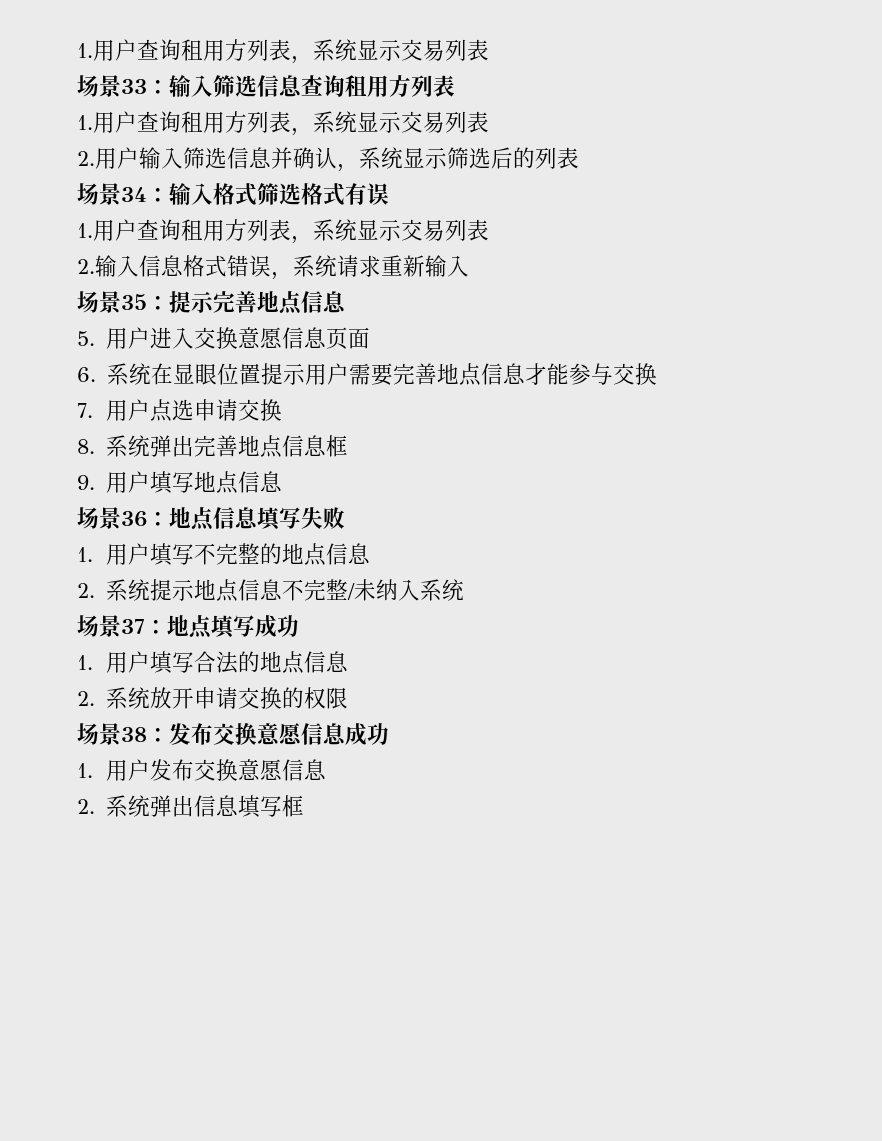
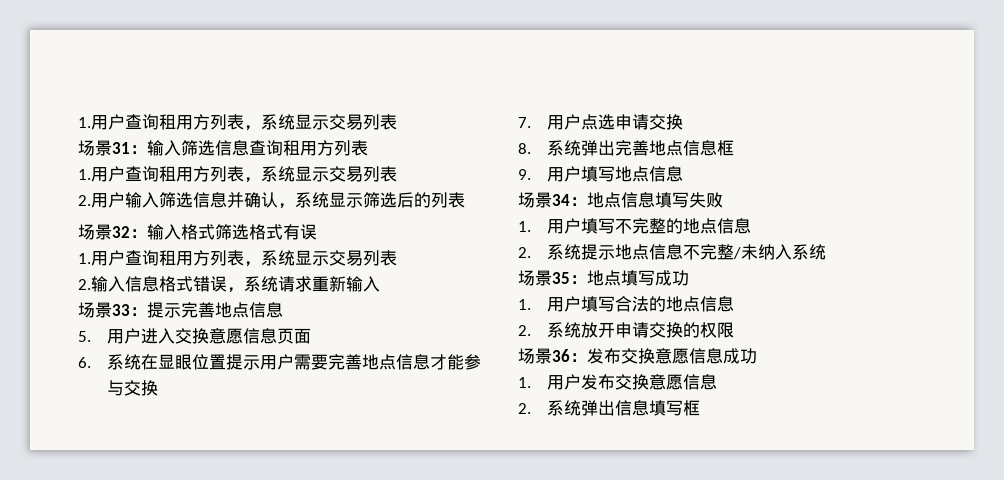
- 场景33：输入筛选信息查询租用方列表
+ 场景31：输入筛选信息查询租用方列表
- 场景34：输入格式筛选格式有误
+ 场景32：输入格式筛选格式有误
- 场景35：提示完善地点信息
+ 场景33：提示完善地点信息
- 场景36：地点信息填写失败
+ 场景34：地点信息填写失败
- 场景37：地点填写成功
+ 场景35：地点填写成功
- 场景38：发布交换意愿信息成功
+ 场景36：发布交换意愿信息成功

